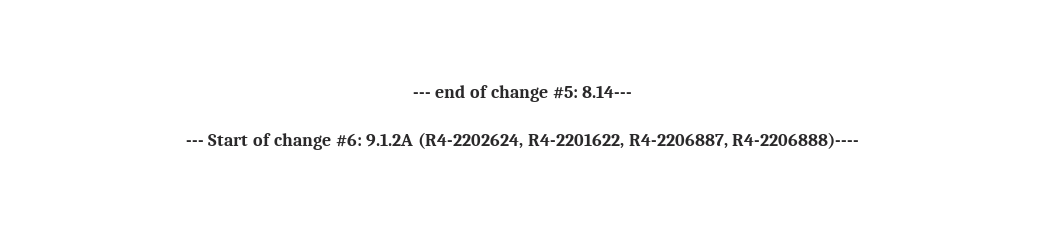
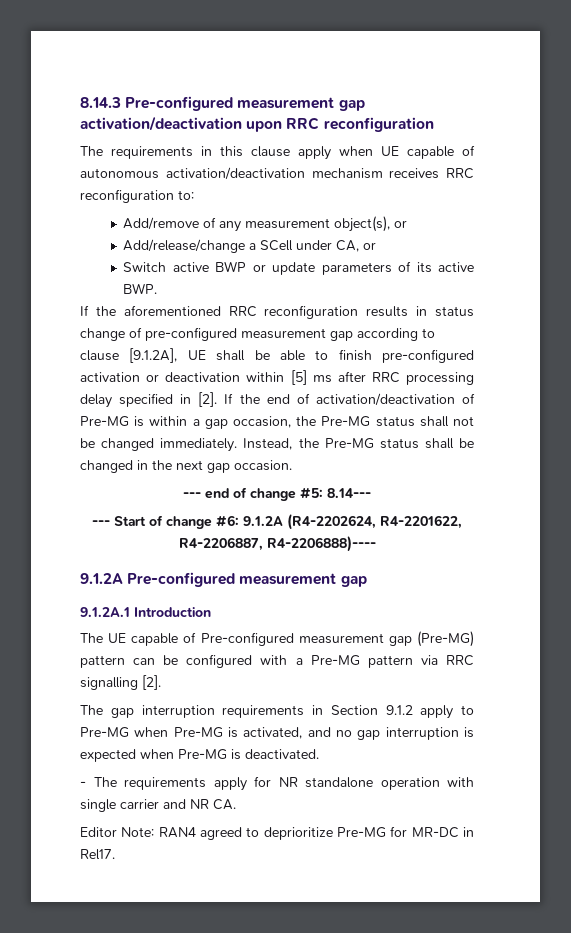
+ 8.14.3 Pre-configured measurement gap activation/deactivation upon RRC reconfiguration
+ The requirements in this clause apply when UE capable of autonomous activation/deactivation mechanism receives RRC reconfiguration to:
+ Add/remove of any measurement object(s), or
+ Add/release/change a SCell under CA, or
+ Switch active BWP or update parameters of its active BWP.
+ If the aforementioned RRC reconfiguration results in status change of pre-configured measurement gap according to clause [9.1.2A], UE shall be able to finish pre-configured activation or deactivation within [5] ms after RRC processing delay specified in [2]. If the end of activation/deactivation of Pre-MG is within a gap occasion, the Pre-MG status shall not be changed immediately. Instead, the Pre-MG status shall be changed in the next gap occasion.
+ 9.1.2A Pre-configured measurement gap
+ 9.1.2A.1 Introduction
+ The UE capable of Pre-configured measurement gap (Pre-MG) pattern can be configured with a Pre-MG pattern via RRC signalling [2].
+ The gap interruption requirements in Section 9.1.2 apply to Pre-MG when Pre-MG is activated, and no gap interruption is expected when Pre-MG is deactivated.
+ - The requirements apply for NR standalone operation with single carrier and NR CA.
+ Editor Note: RAN4 agreed to deprioritize Pre-MG for MR-DC in Rel17.

